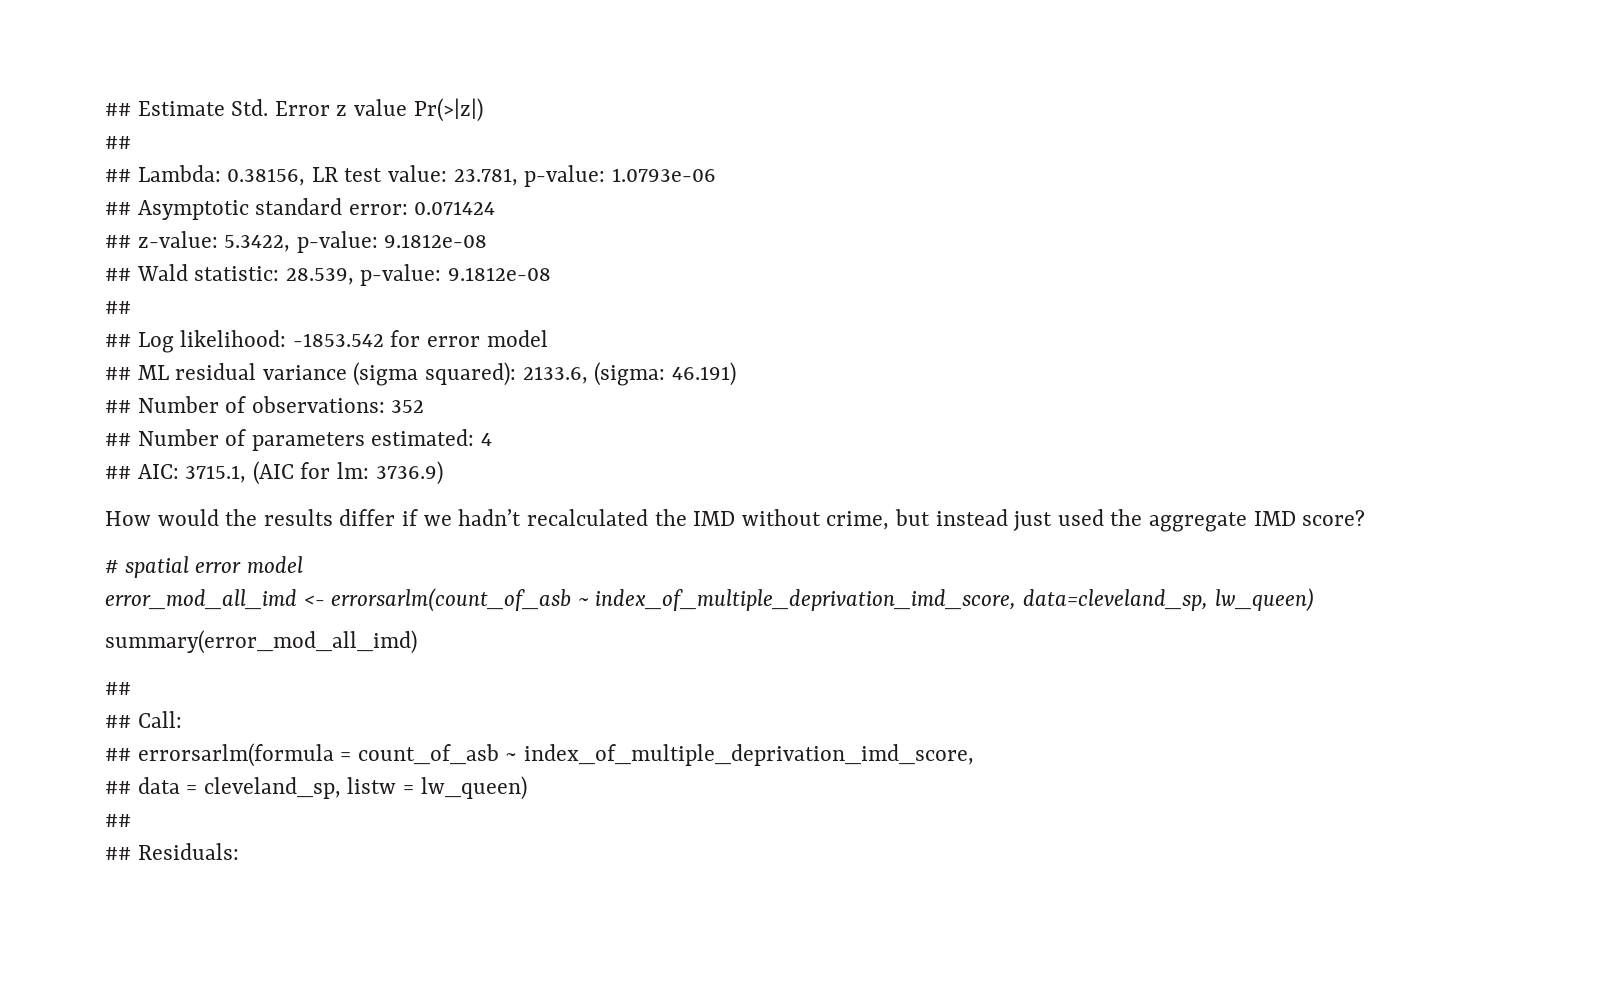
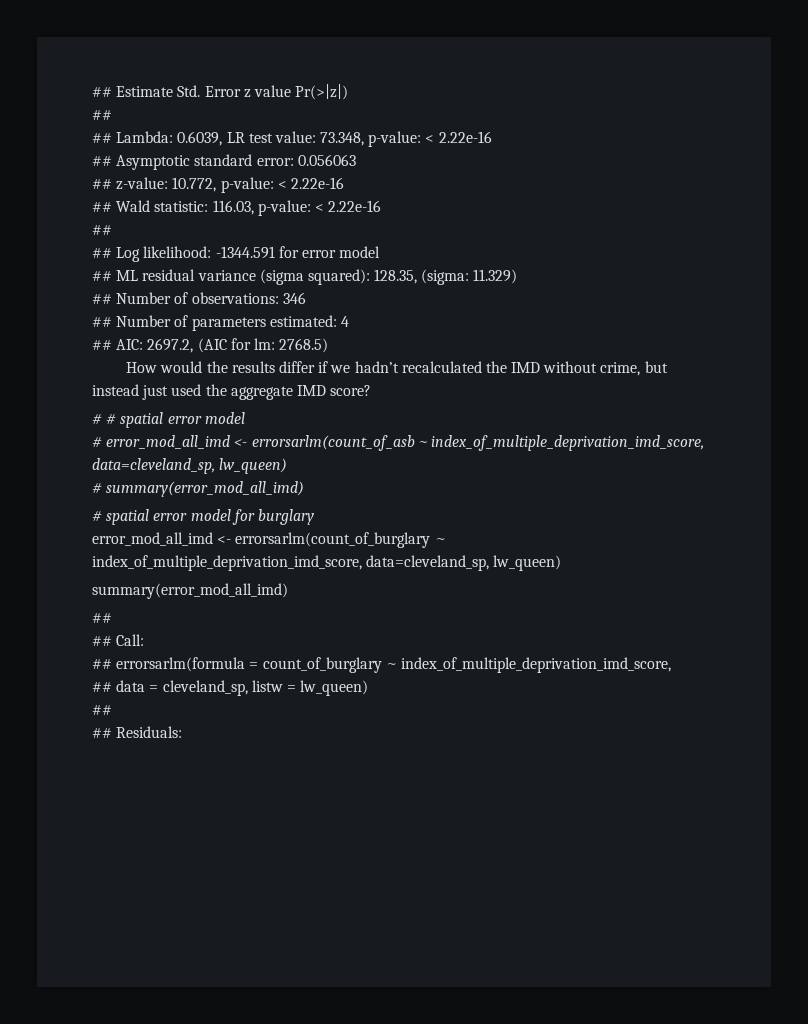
- ## Lambda: 0.38156, LR test value: 23.781, p-value: 1.0793e-06
+ ## Lambda: 0.6039, LR test value: 73.348, p-value: < 2.22e-16
- ## Asymptotic standard error: 0.071424
+ ## Asymptotic standard error: 0.056063
- ## z-value: 5.3422, p-value: 9.1812e-08
+ ## z-value: 10.772, p-value: < 2.22e-16
- ## Wald statistic: 28.539, p-value: 9.1812e-08
+ ## Wald statistic: 116.03, p-value: < 2.22e-16
- ## Log likelihood: -1853.542 for error model
+ ## Log likelihood: -1344.591 for error model
- ## ML residual variance (sigma squared): 2133.6, (sigma: 46.191)
+ ## ML residual variance (sigma squared): 128.35, (sigma: 11.329)
- ## Number of observations: 352
+ ## Number of observations: 346
- ## AIC: 3715.1, (AIC for lm: 3736.9)
+ ## AIC: 2697.2, (AIC for lm: 2768.5)
- # spatial error model
+ # # spatial error model
- error_mod_all_imd <- errorsarlm(count_of_asb ~ index_of_multiple_deprivation_imd_score, data=cleveland_sp, lw_queen)
+ # error_mod_all_imd <- errorsarlm(count_of_asb ~ index_of_multiple_deprivation_imd_score, data=cleveland_sp, lw_queen)
+ # summary(error_mod_all_imd)
+ # spatial error model for burglary
+ error_mod_all_imd <- errorsarlm(count_of_burglary ~ index_of_multiple_deprivation_imd_score, data=cleveland_sp, lw_queen)
- ## errorsarlm(formula = count_of_asb ~ index_of_multiple_deprivation_imd_score,
+ ## errorsarlm(formula = count_of_burglary ~ index_of_multiple_deprivation_imd_score,

